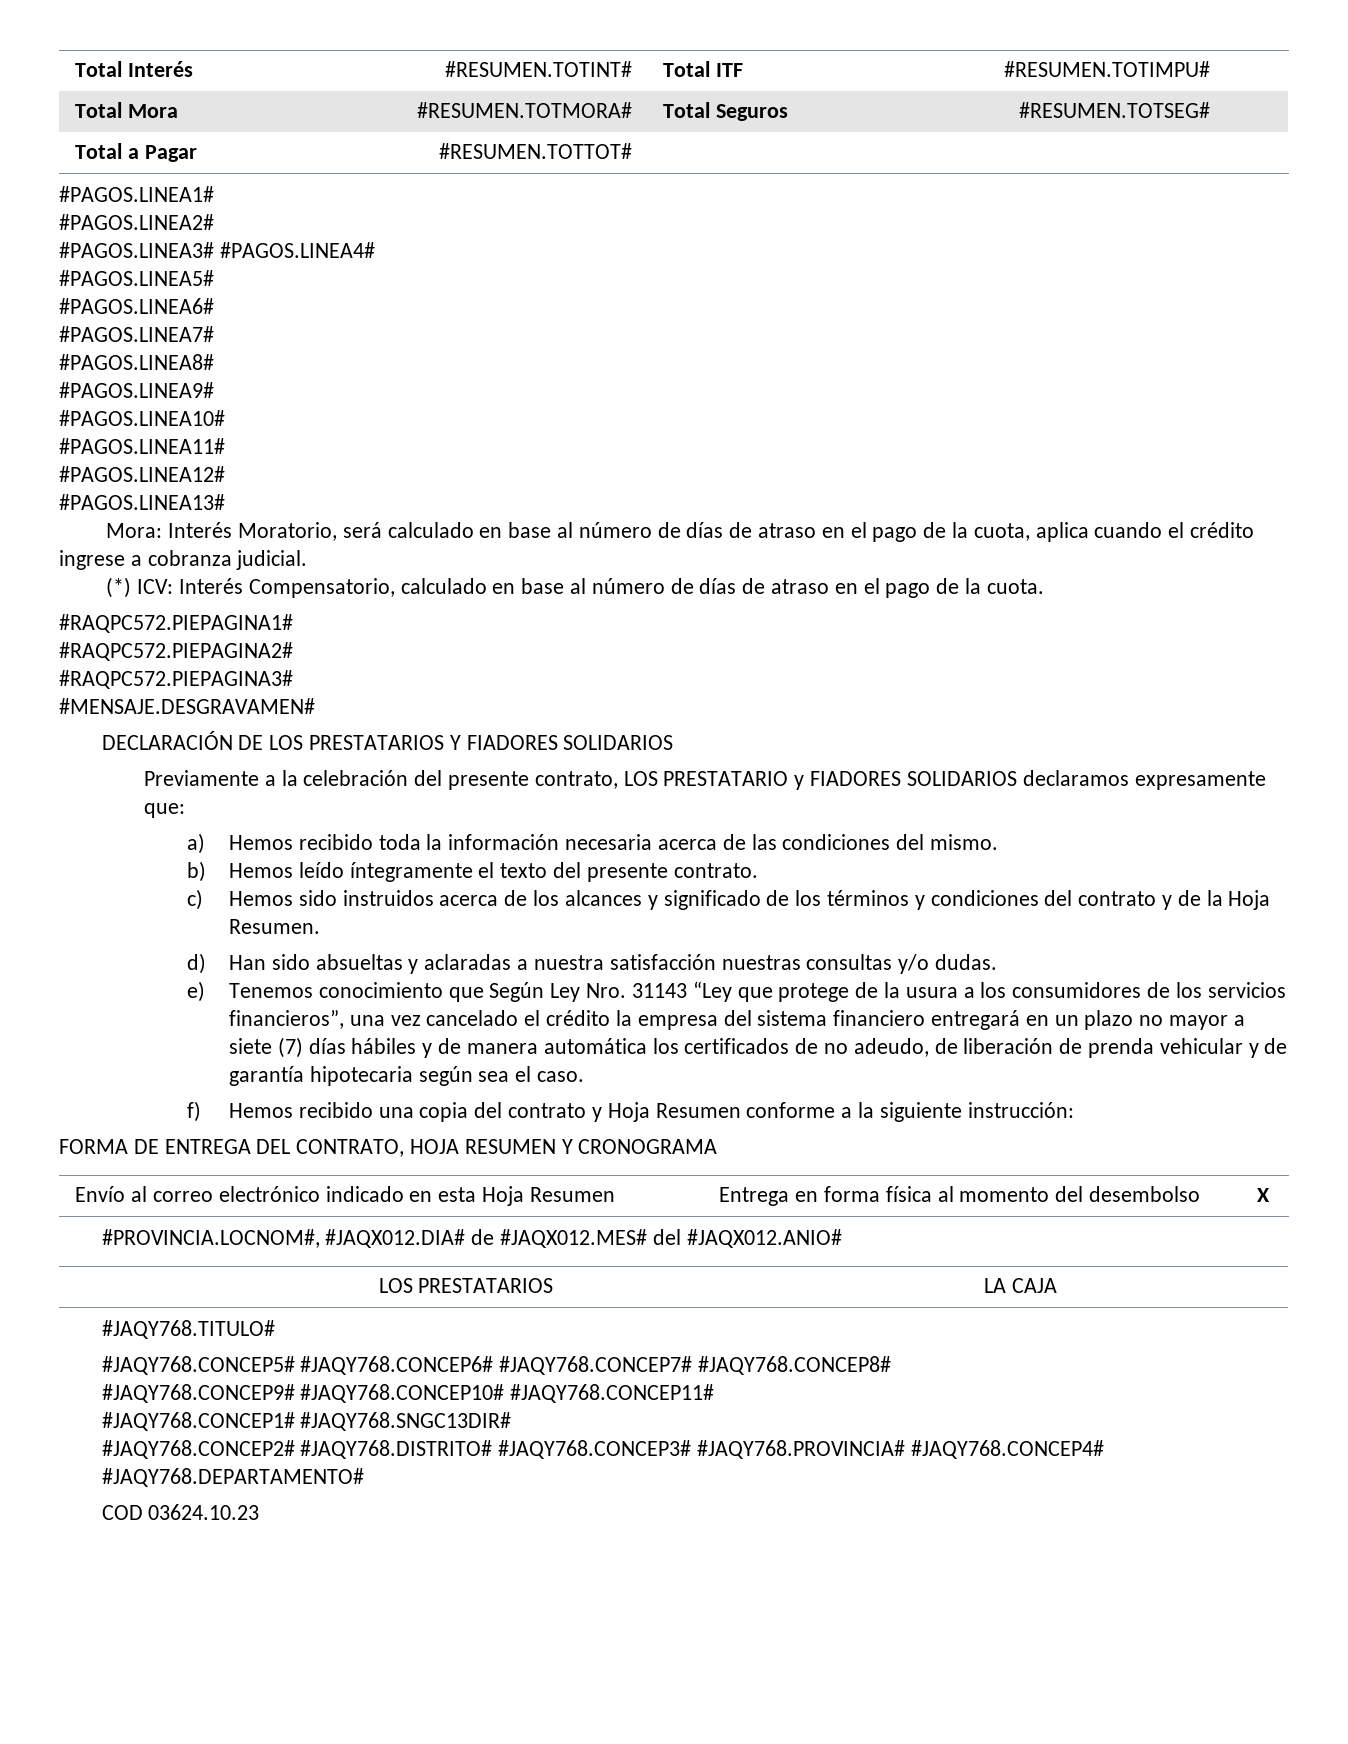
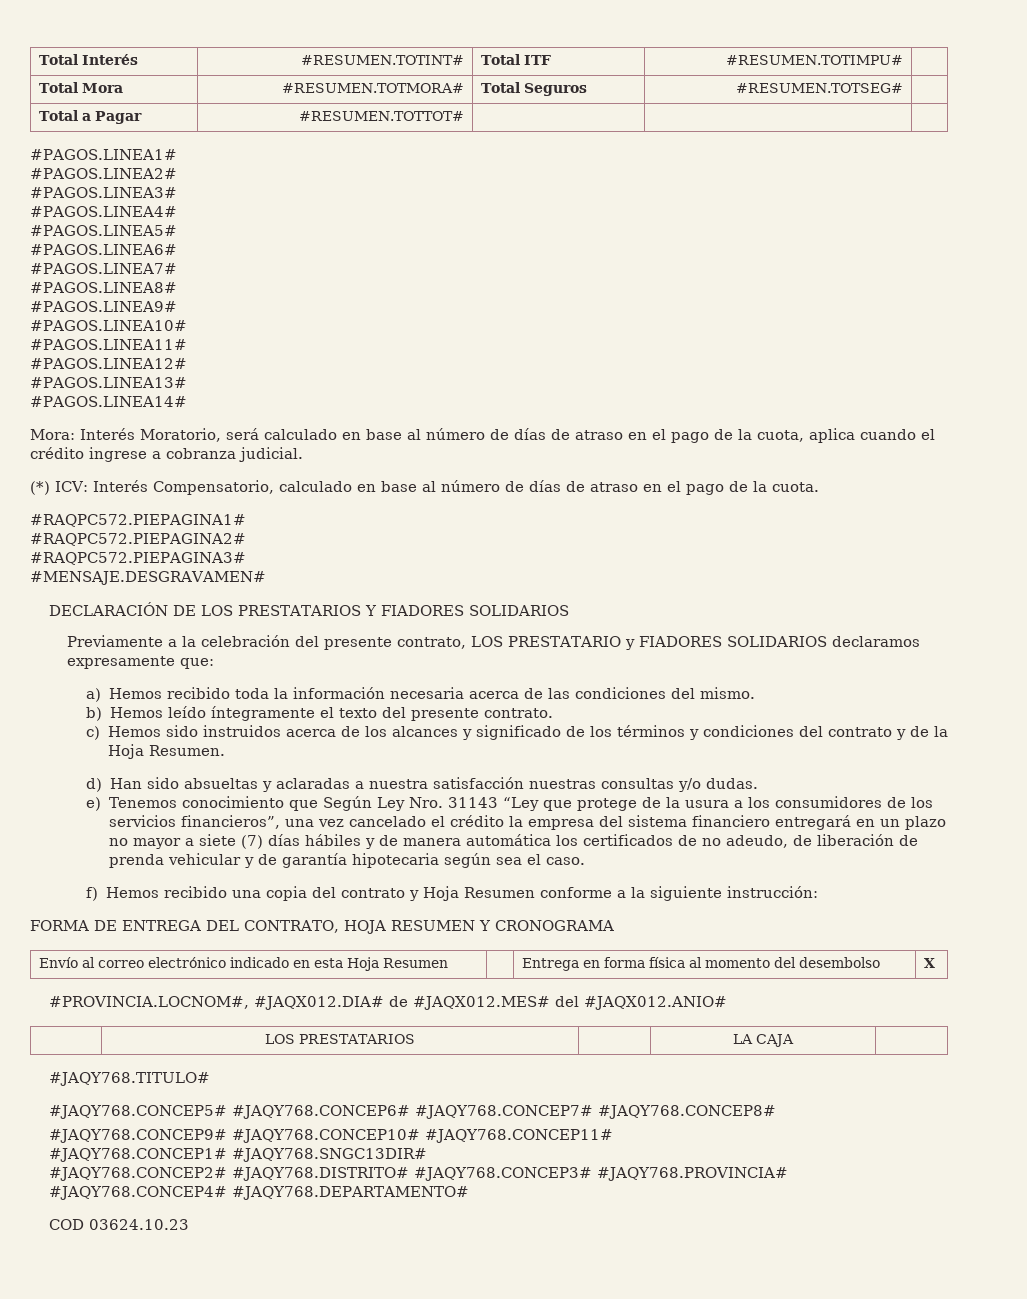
- #PAGOS.LINEA3# #PAGOS.LINEA4#
+ #PAGOS.LINEA3#
+ #PAGOS.LINEA4#
+ #PAGOS.LINEA14#

